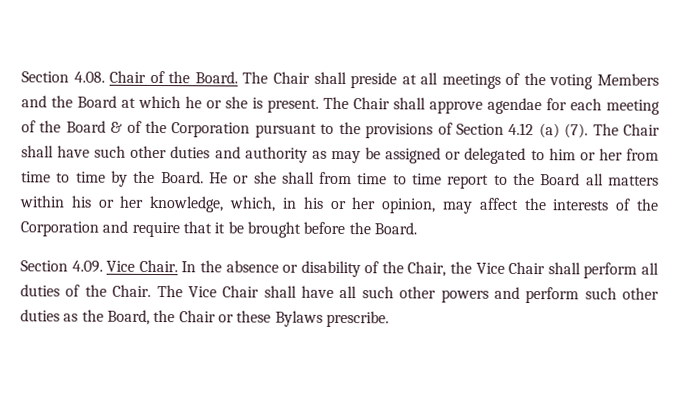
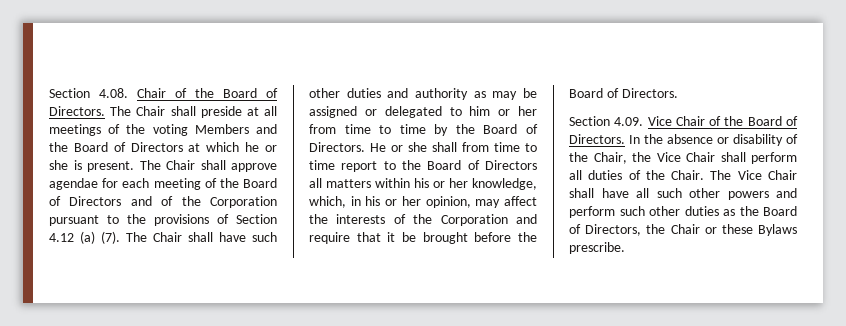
- Section 4.08. Chair of the Board.
+ Section 4.08. Chair of the Board of Directors.
- The Chair shall preside at all meetings of the voting Members and the Board at which he or she is present.
+ The Chair shall preside at all meetings of the voting Members and the Board of Directors at which he or she is present.
- The Chair shall approve agendae for each meeting of the Board & of the Corporation pursuant to the provisions of Section 4.12 (a) (7).
+ The Chair shall approve agendae for each meeting of the Board of Directors and of the Corporation pursuant to the provisions of Section 4.12 (a) (7).
- The Chair shall have such other duties and authority as may be assigned or delegated to him or her from time to time by the Board.
+ The Chair shall have such other duties and authority as may be assigned or delegated to him or her from time to time by the Board of Directors.
- He or she shall from time to time report to the Board all matters within his or her knowledge, which, in his or her opinion, may affect the interests of the Corporation and require that it be brought before the Board.
+ He or she shall from time to time report to the Board of Directors all matters within his or her knowledge, which, in his or her opinion, may affect the interests of the Corporation and require that it be brought before the Board of Directors.
- Section 4.09. Vice Chair.
+ Section 4.09. Vice Chair of the Board of Directors.
- The Vice Chair shall have all such other powers and perform such other duties as the Board, the Chair or these Bylaws prescribe.
+ The Vice Chair shall have all such other powers and perform such other duties as the Board of Directors, the Chair or these Bylaws prescribe.

